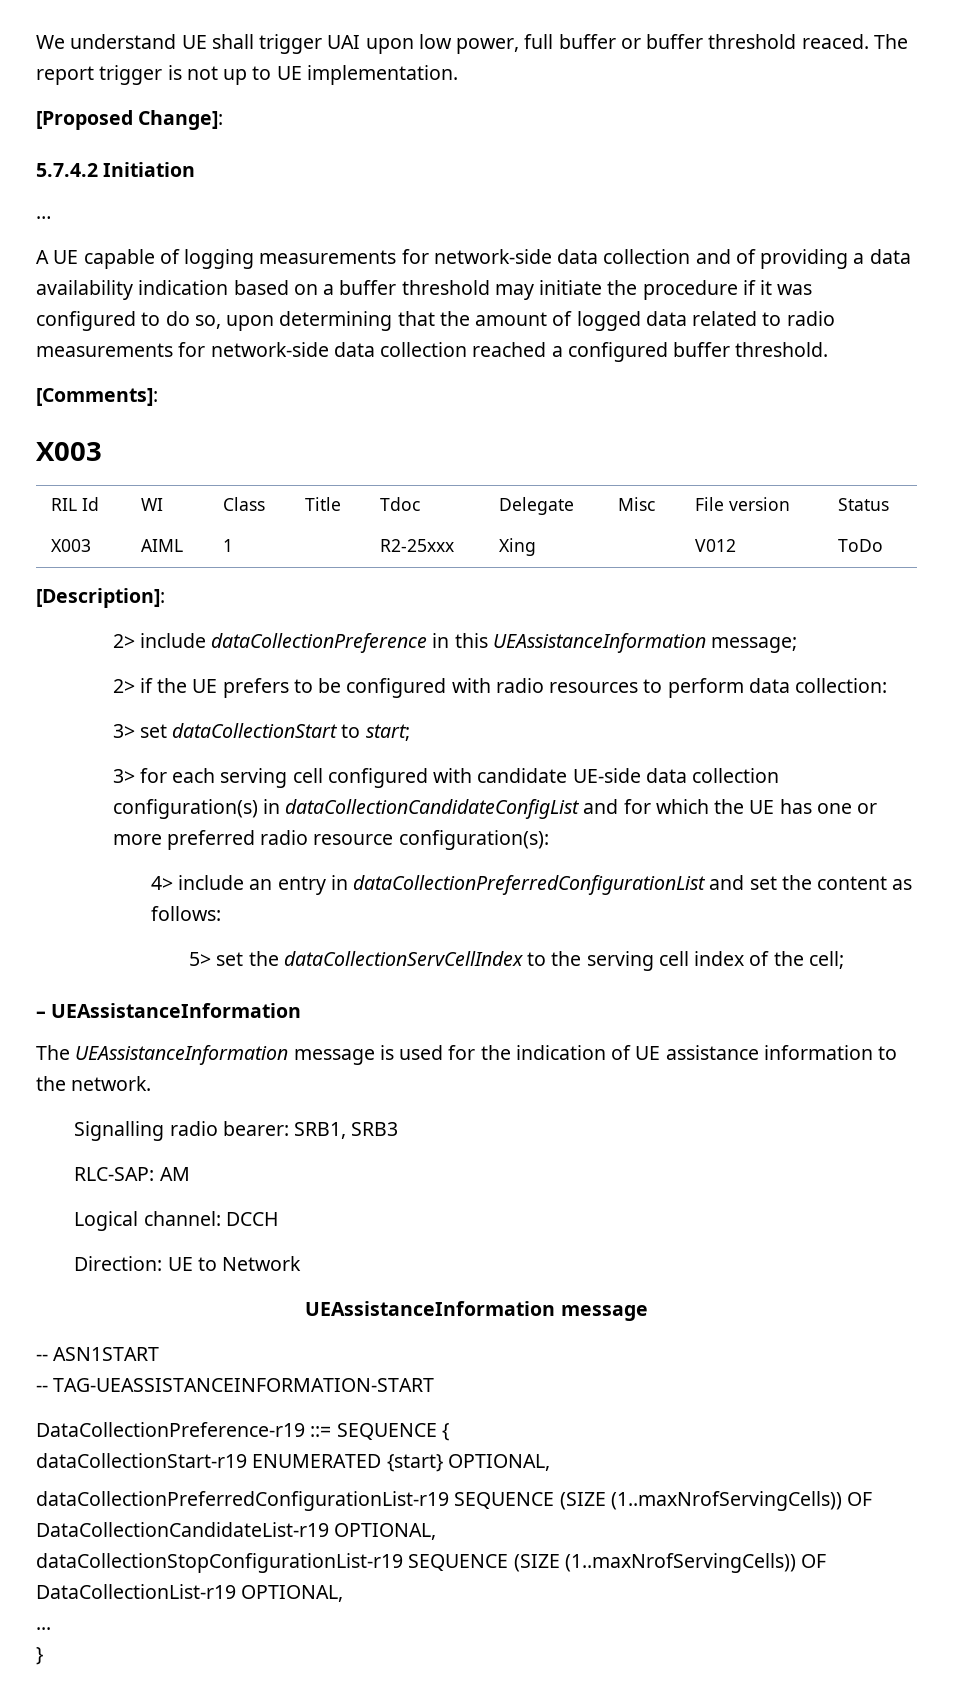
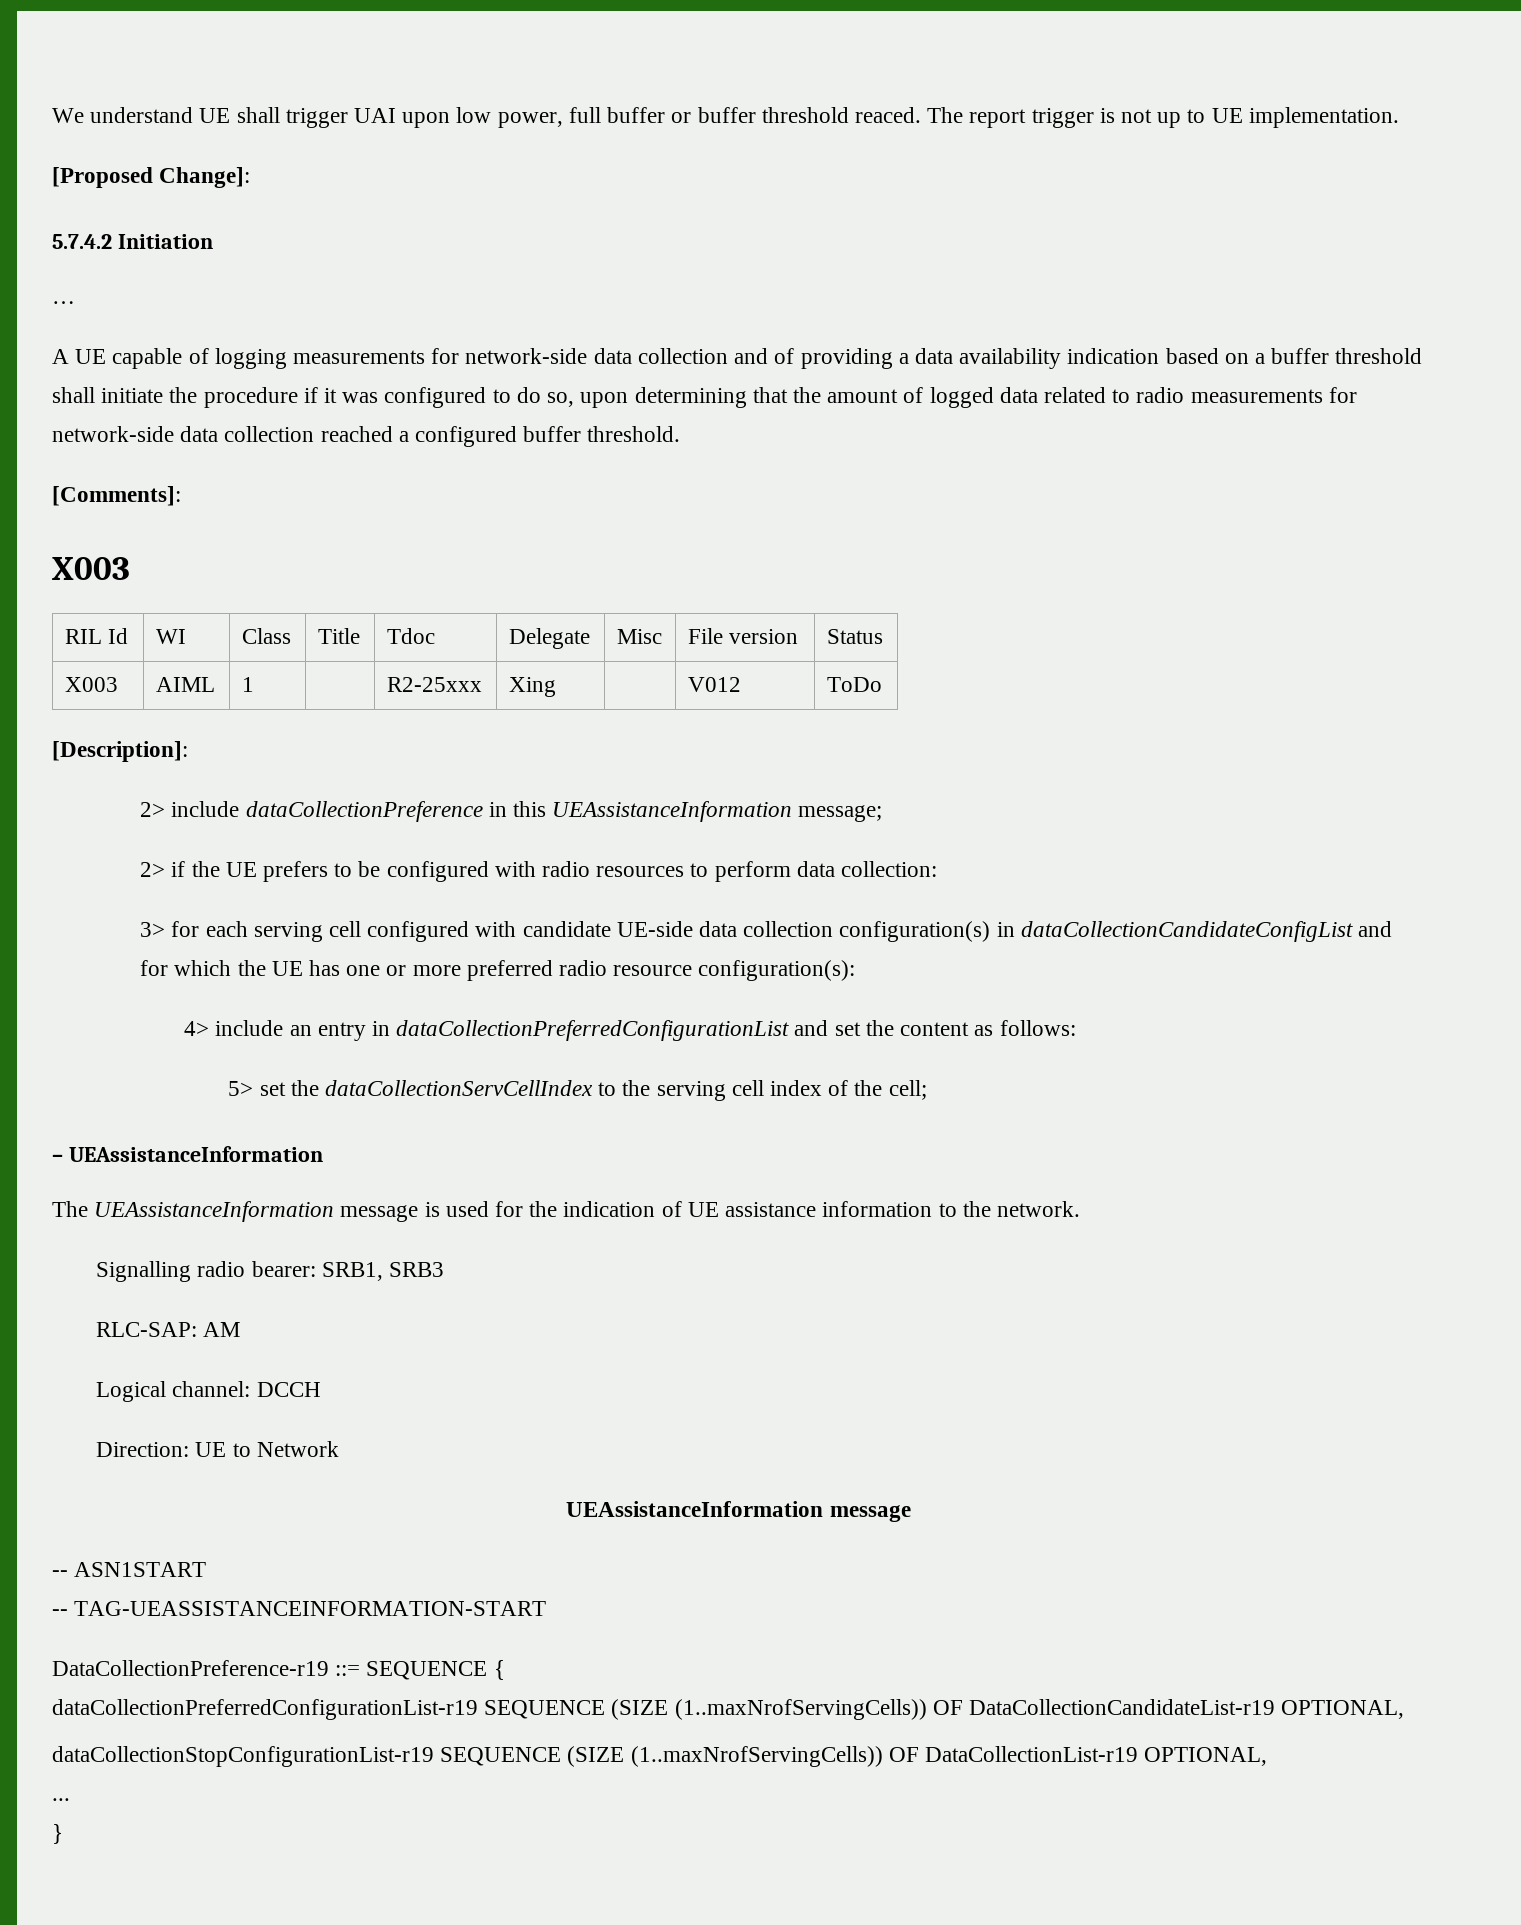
- A UE capable of logging measurements for network-side data collection and of providing a data availability indication based on a buffer threshold may initiate the procedure if it was configured to do so, upon determining that the amount of logged data related to radio measurements for network-side data collection reached a configured buffer threshold.
+ A UE capable of logging measurements for network-side data collection and of providing a data availability indication based on a buffer threshold shall initiate the procedure if it was configured to do so, upon determining that the amount of logged data related to radio measurements for network-side data collection reached a configured buffer threshold.
- 3> set dataCollectionStart to start;
- dataCollectionStart-r19 ENUMERATED {start} OPTIONAL,

